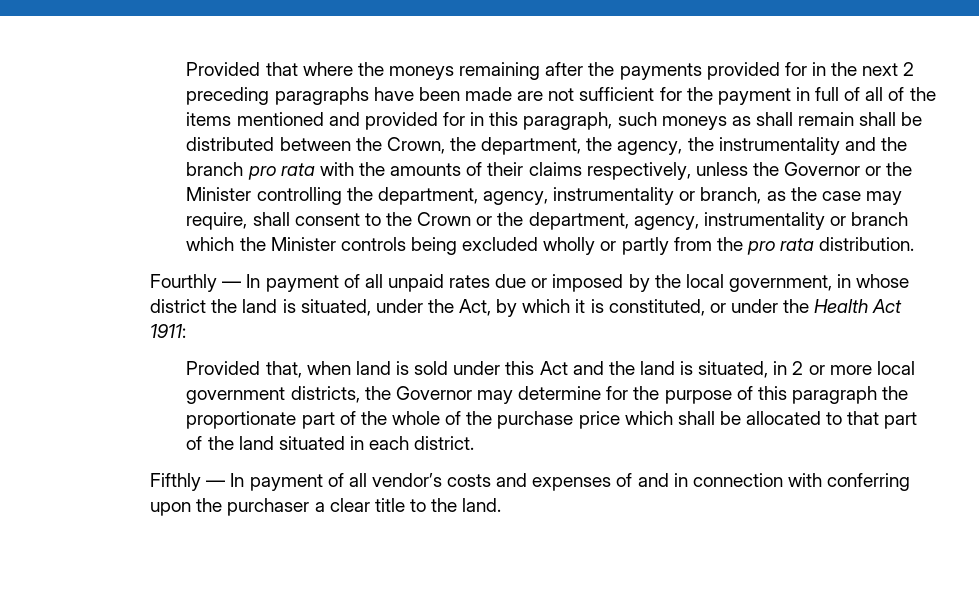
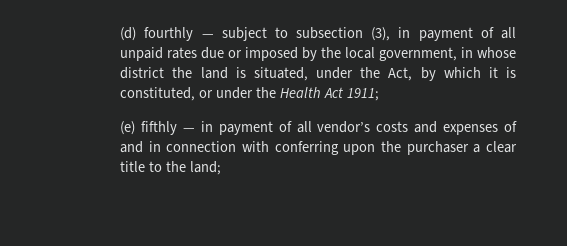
- Provided that where the moneys remaining after the payments provided for in the next 2 preceding paragraphs have been made are not sufficient for the payment in full of all of the items mentioned and provided for in this paragraph, such moneys as shall remain shall be distributed between the Crown, the department, the agency, the instrumentality and the branch pro rata with the amounts of their claims respectively, unless the Governor or the Minister controlling the department, agency, instrumentality or branch, as the case may require, shall consent to the Crown or the department, agency, instrumentality or branch which the Minister controls being excluded wholly or partly from the pro rata distribution.
- Fourthly — In payment of all unpaid rates due or imposed by the local government, in whose district the land is situated, under the Act, by which it is constituted, or under the Health Act 1911:
- Provided that, when land is sold under this Act and the land is situated, in 2 or more local government districts, the Governor may determine for the purpose of this paragraph the proportionate part of the whole of the purchase price which shall be allocated to that part of the land situated in each district.
- Fifthly — In payment of all vendor’s costs and expenses of and in connection with conferring upon the purchaser a clear title to the land.
+ (d) fourthly — subject to subsection (3), in payment of all unpaid rates due or imposed by the local government, in whose district the land is situated, under the Act, by which it is constituted, or under the Health Act 1911;
+ (e) fifthly — in payment of all vendor’s costs and expenses of and in connection with conferring upon the purchaser a clear title to the land;

